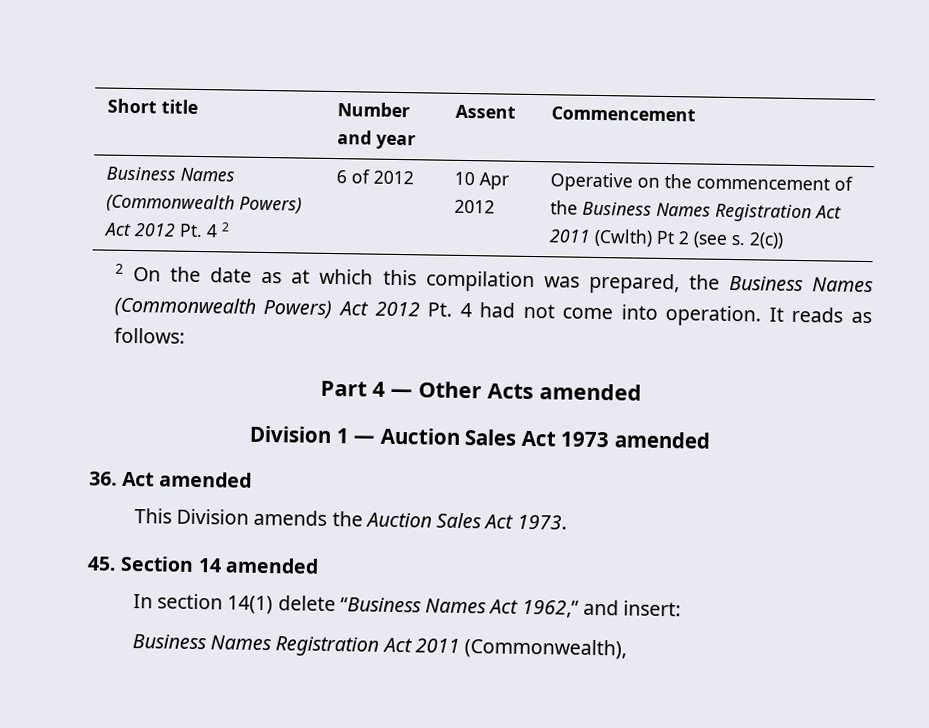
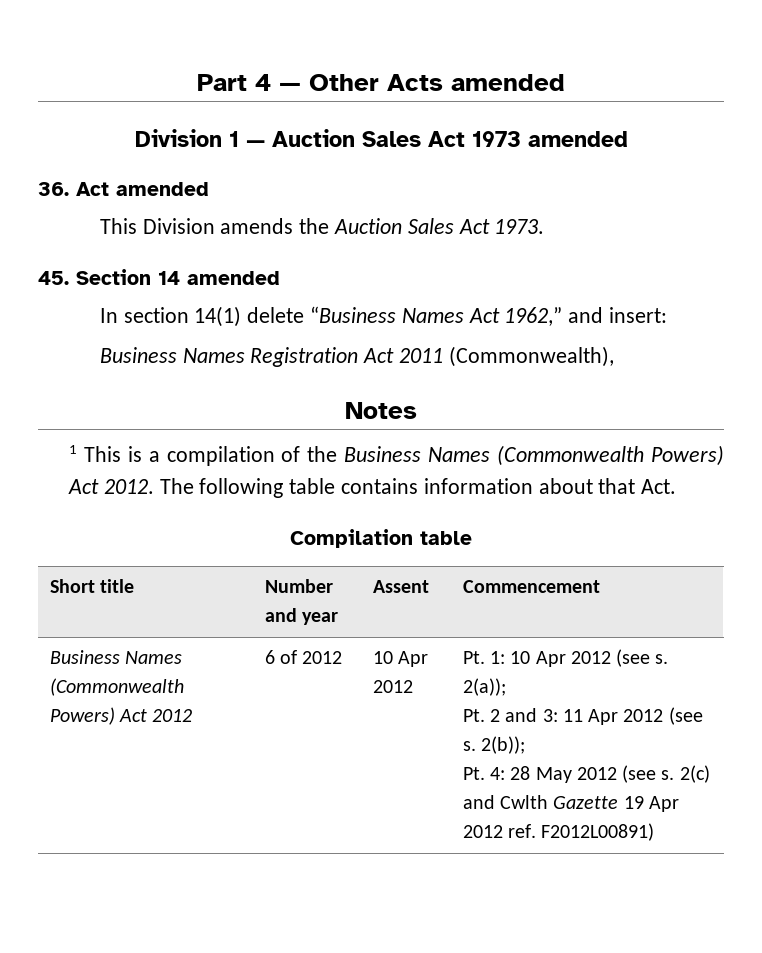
- Short title | Number and year | Assent | Commencement
- Business Names (Commonwealth Powers) Act 2012 Pt. 4 2 | 6 of 2012 | 10 Apr 2012 | Operative on the commencement of the Business Names Registration Act 2011 (Cwlth) Pt 2 (see s. 2(c))
- 2 On the date as at which this compilation was prepared, the Business Names (Commonwealth Powers) Act 2012 Pt. 4 had not come into operation. It reads as follows:
+ Notes
+ 1 This is a compilation of the Business Names (Commonwealth Powers) Act 2012. The following table contains information about that Act.
+ Compilation table
+ Short title | Number and year | Assent | Commencement
+ Business Names (Commonwealth Powers) Act 2012 | 6 of 2012 | 10 Apr 2012 | Pt. 1: 10 Apr 2012 (see s. 2(a));
+ Pt. 2 and 3: 11 Apr 2012 (see s. 2(b));
+ Pt. 4: 28 May 2012 (see s. 2(c) and Cwlth Gazette 19 Apr 2012 ref. F2012L00891)

